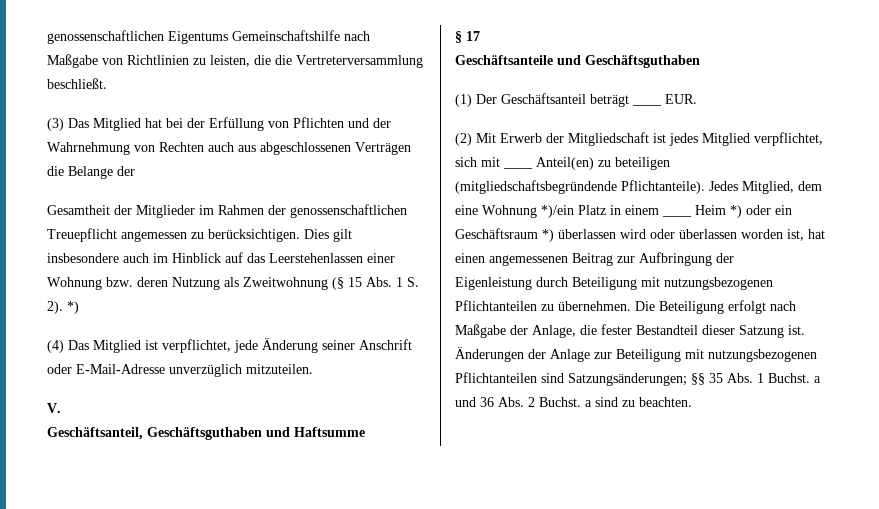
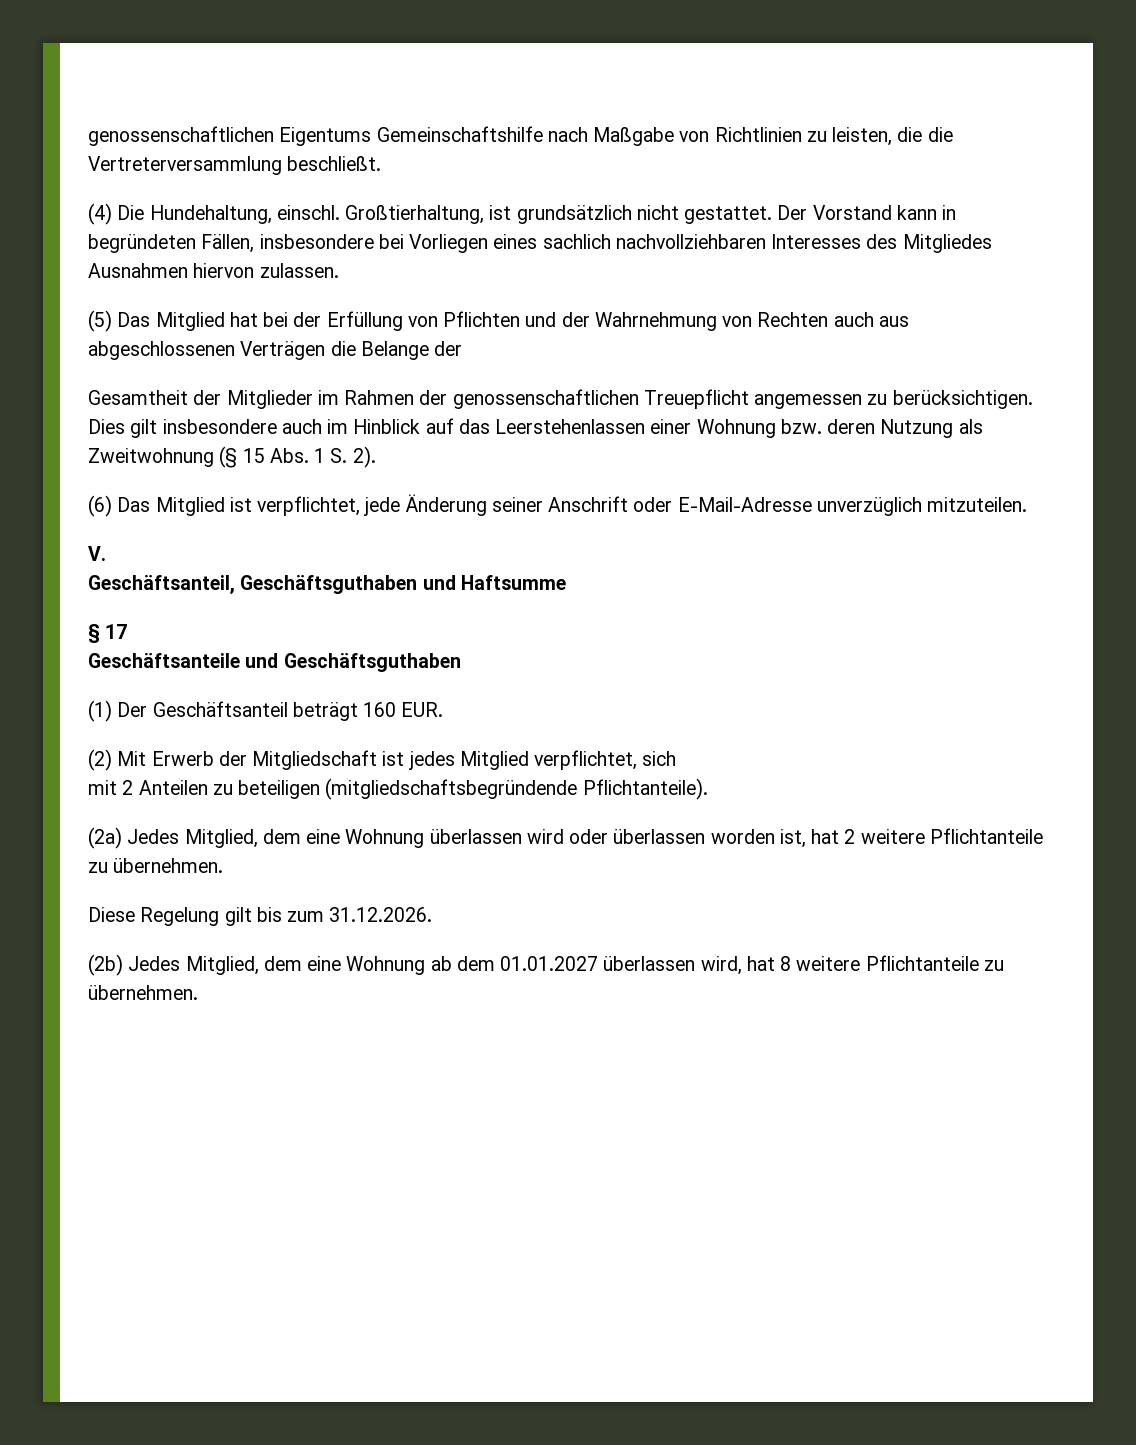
- (3) Das Mitglied hat bei der Erfüllung von Pflichten und der Wahrnehmung von Rechten auch aus abgeschlossenen Verträgen die Belange der
+ (4) Die Hundehaltung, einschl. Großtierhaltung, ist grundsätzlich nicht gestattet. Der Vorstand kann in begründeten Fällen, insbesondere bei Vorliegen eines sachlich nachvollziehbaren Interesses des Mitgliedes Ausnahmen hiervon zulassen.
+ (5) Das Mitglied hat bei der Erfüllung von Pflichten und der Wahrnehmung von Rechten auch aus abgeschlossenen Verträgen die Belange der
- Dies gilt insbesondere auch im Hinblick auf das Leerstehenlassen einer Wohnung bzw. deren Nutzung als Zweitwohnung (§ 15 Abs. 1 S. 2). *)
- (4) Das Mitglied ist verpflichtet, jede Änderung seiner Anschrift oder E-Mail-Adresse unverzüglich mitzuteilen.
+ Dies gilt insbesondere auch im Hinblick auf das Leerstehenlassen einer Wohnung bzw. deren Nutzung als Zweitwohnung (§ 15 Abs. 1 S. 2).
+ (6) Das Mitglied ist verpflichtet, jede Änderung seiner Anschrift oder E-Mail-Adresse unverzüglich mitzuteilen.
- (1) Der Geschäftsanteil beträgt ____ EUR.
+ (1) Der Geschäftsanteil beträgt 160 EUR.
- (2) Mit Erwerb der Mitgliedschaft ist jedes Mitglied verpflichtet, sich mit ____ Anteil(en) zu beteiligen (mitgliedschaftsbegründende Pflichtanteile). Jedes Mitglied, dem eine Wohnung *)/ein Platz in einem ____ Heim *) oder ein Geschäftsraum *) überlassen wird oder überlassen worden ist, hat einen angemessenen Beitrag zur Aufbringung der
- Eigenleistung durch Beteiligung mit nutzungsbezogenen Pflichtanteilen zu übernehmen. Die Beteiligung erfolgt nach Maßgabe der Anlage, die fester Bestandteil dieser Satzung ist. Änderungen der Anlage zur Beteiligung mit nutzungsbezogenen Pflichtanteilen sind Satzungsänderungen; §§ 35 Abs. 1 Buchst. a und 36 Abs. 2 Buchst. a sind zu beachten.
+ (2) Mit Erwerb der Mitgliedschaft ist jedes Mitglied verpflichtet, sich
+ mit 2 Anteilen zu beteiligen (mitgliedschaftsbegründende Pflichtanteile).
+ (2a) Jedes Mitglied, dem eine Wohnung überlassen wird oder überlassen worden ist, hat 2 weitere Pflichtanteile zu übernehmen.
+ Diese Regelung gilt bis zum 31.12.2026.
+ (2b) Jedes Mitglied, dem eine Wohnung ab dem 01.01.2027 überlassen wird, hat 8 weitere Pflichtanteile zu übernehmen.

